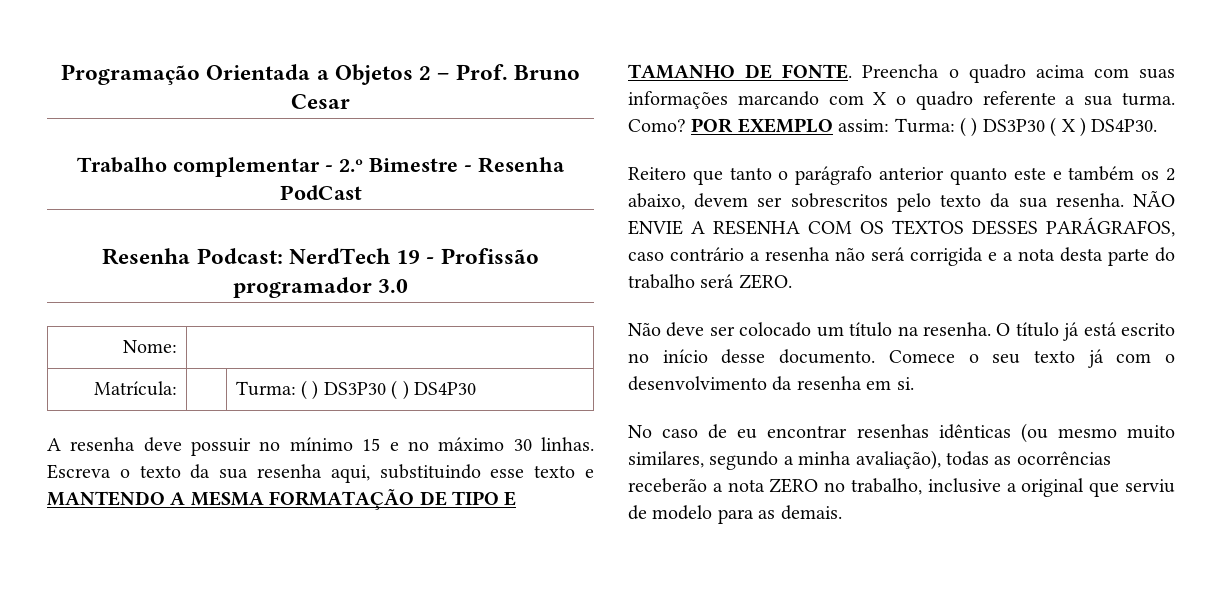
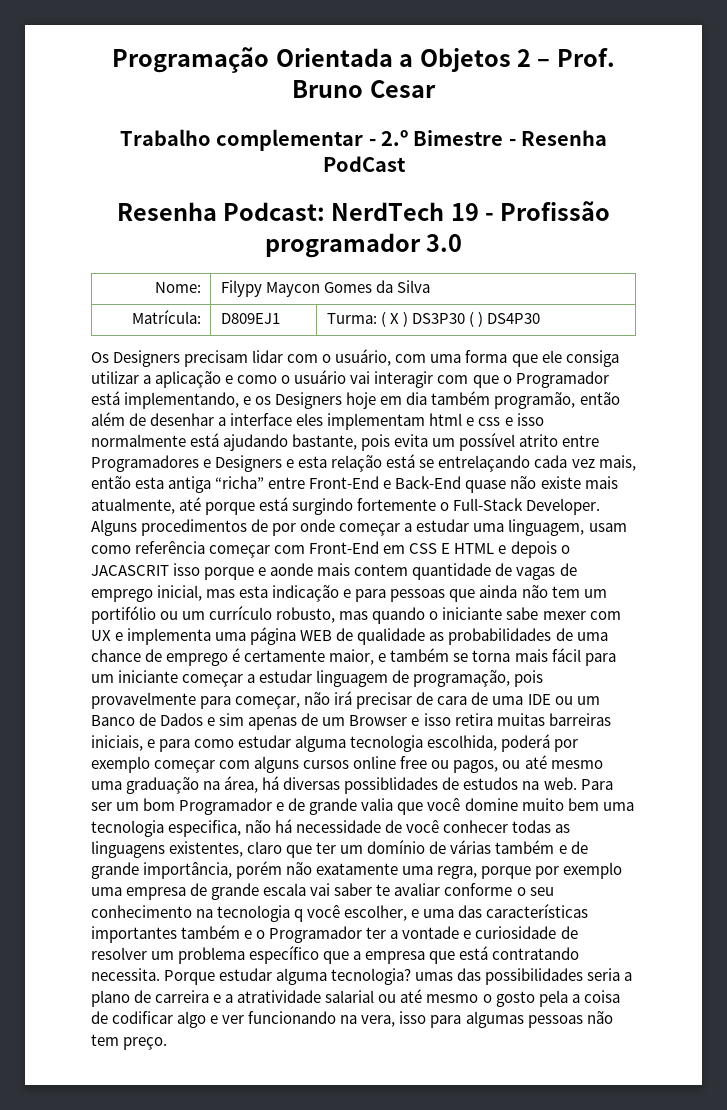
- Nome: |
+ Nome: | Filypy Maycon Gomes da Silva
- Matrícula: | | Turma: ( ) DS3P30 ( ) DS4P30
+ Matrícula: | D809EJ1 | Turma: ( X ) DS3P30 ( ) DS4P30
- A resenha deve possuir no mínimo 15 e no máximo 30 linhas. Escreva o texto da sua resenha aqui, substituindo esse texto e MANTENDO A MESMA FORMATAÇÃO DE TIPO E TAMANHO DE FONTE. Preencha o quadro acima com suas informações marcando com X o quadro referente a sua turma. Como? POR EXEMPLO assim: Turma: ( ) DS3P30 ( X ) DS4P30.
- Reitero que tanto o parágrafo anterior quanto este e também os 2 abaixo, devem ser sobrescritos pelo texto da sua resenha. NÃO ENVIE A RESENHA COM OS TEXTOS DESSES PARÁGRAFOS, caso contrário a resenha não será corrigida e a nota desta parte do trabalho será ZERO.
- Não deve ser colocado um título na resenha. O título já está escrito no início desse documento. Comece o seu texto já com o desenvolvimento da resenha em si.
- No caso de eu encontrar resenhas idênticas (ou mesmo muito similares, segundo a minha avaliação), todas as ocorrências receberão a nota ZERO no trabalho, inclusive a original que serviu de modelo para as demais.
+ Os Designers precisam lidar com o usuário, com uma forma que ele consiga utilizar a aplicação e como o usuário vai interagir com que o Programador está implementando, e os Designers hoje em dia também programão, então além de desenhar a interface eles implementam html e css e isso normalmente está ajudando bastante, pois evita um possível atrito entre Programadores e Designers e esta relação está se entrelaçando cada vez mais, então esta antiga “richa” entre Front-End e Back-End quase não existe mais atualmente, até porque está surgindo fortemente o Full-Stack Developer. Alguns procedimentos de por onde começar a estudar uma linguagem, usam como referência começar com Front-End em CSS E HTML e depois o JACASCRIT isso porque e aonde mais contem quantidade de vagas de emprego inicial, mas esta indicação e para pessoas que ainda não tem um portifólio ou um currículo robusto, mas quando o iniciante sabe mexer com UX e implementa uma página WEB de qualidade as probabilidades de uma chance de emprego é certamente maior, e também se torna mais fácil para um iniciante começar a estudar linguagem de programação, pois provavelmente para começar, não irá precisar de cara de uma IDE ou um Banco de Dados e sim apenas de um Browser e isso retira muitas barreiras iniciais, e para como estudar alguma tecnologia escolhida, poderá por exemplo começar com alguns cursos online free ou pagos, ou até mesmo uma graduação na área, há diversas possiblidades de estudos na web. Para ser um bom Programador e de grande valia que você domine muito bem uma tecnologia especifica, não há necessidade de você conhecer todas as linguagens existentes, claro que ter um domínio de várias também e de grande importância, porém não exatamente uma regra, porque por exemplo uma empresa de grande escala vai saber te avaliar conforme o seu conhecimento na tecnologia q você escolher, e uma das características importantes também e o Programador ter a vontade e curiosidade de resolver um problema específico que a empresa que está contratando necessita. Porque estudar alguma tecnologia? umas das possibilidades seria a plano de carreira e a atratividade salarial ou até mesmo o gosto pela a coisa de codificar algo e ver funcionando na vera, isso para algumas pessoas não tem preço.

